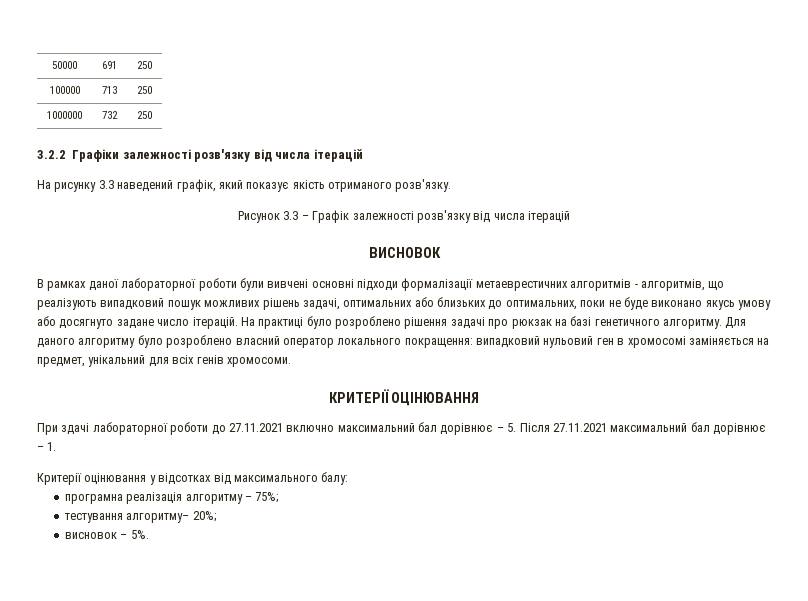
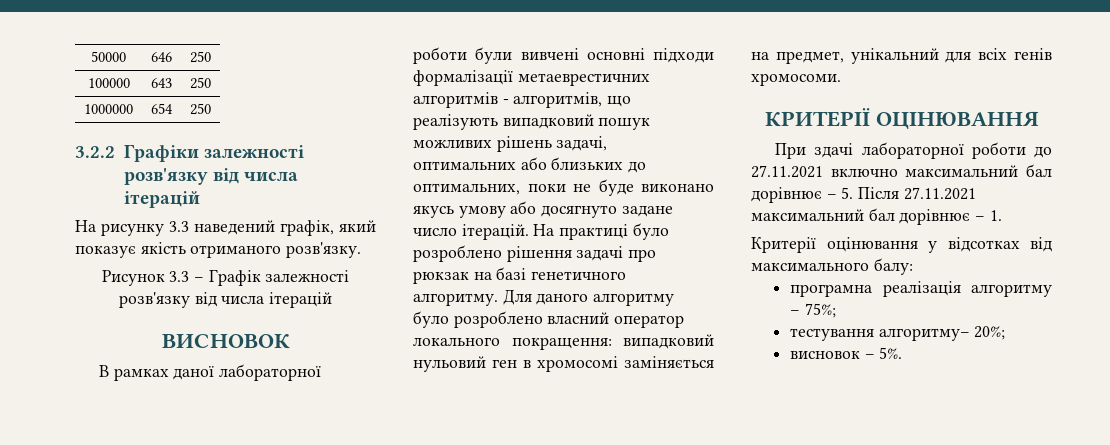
- 50000 | 691 | 250
+ 50000 | 646 | 250
- 100000 | 713 | 250
+ 100000 | 643 | 250
- 1000000 | 732 | 250
+ 1000000 | 654 | 250

